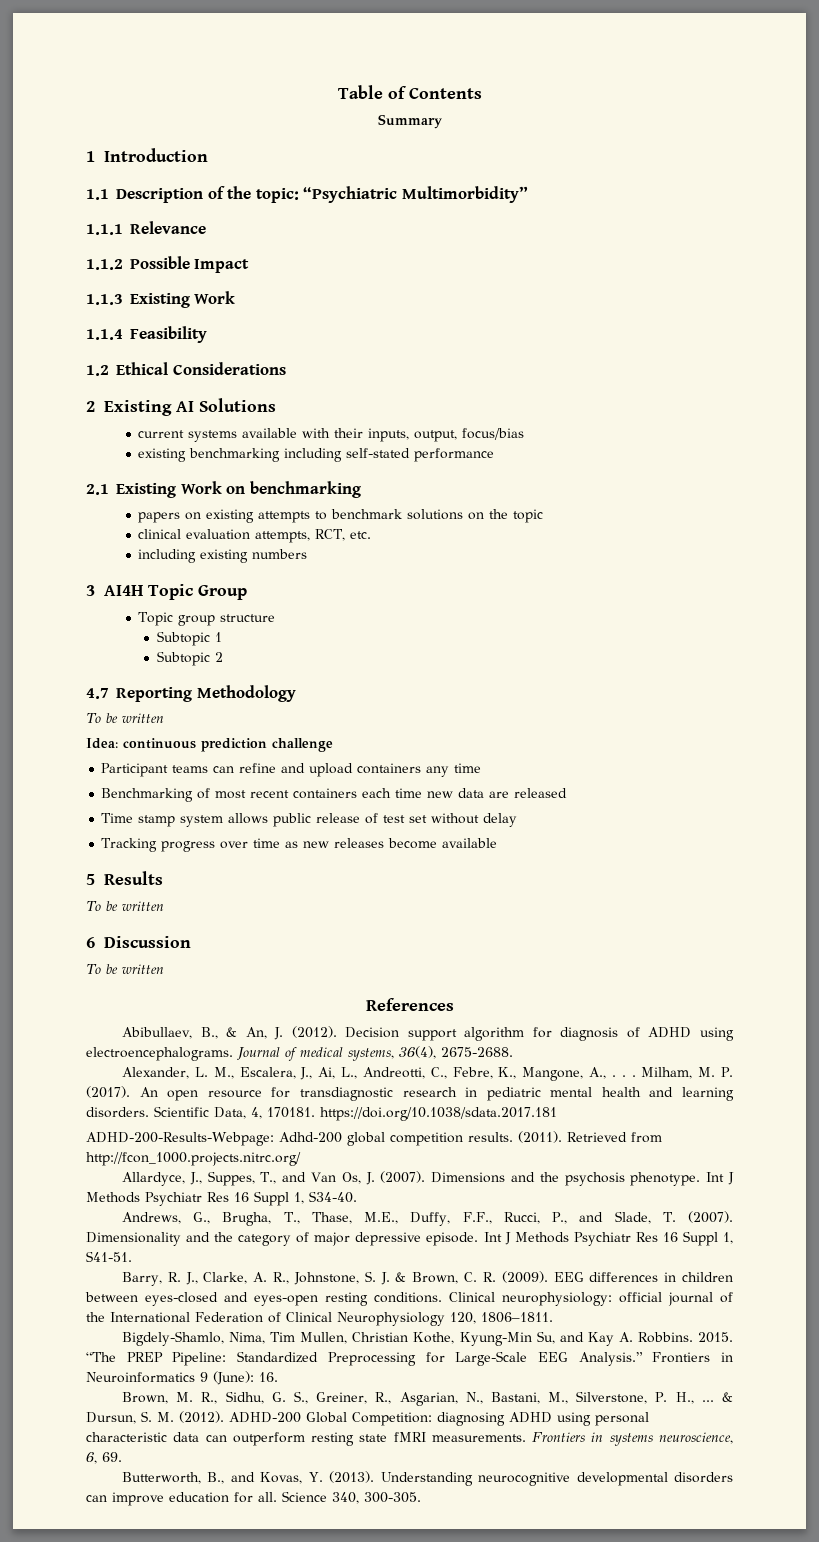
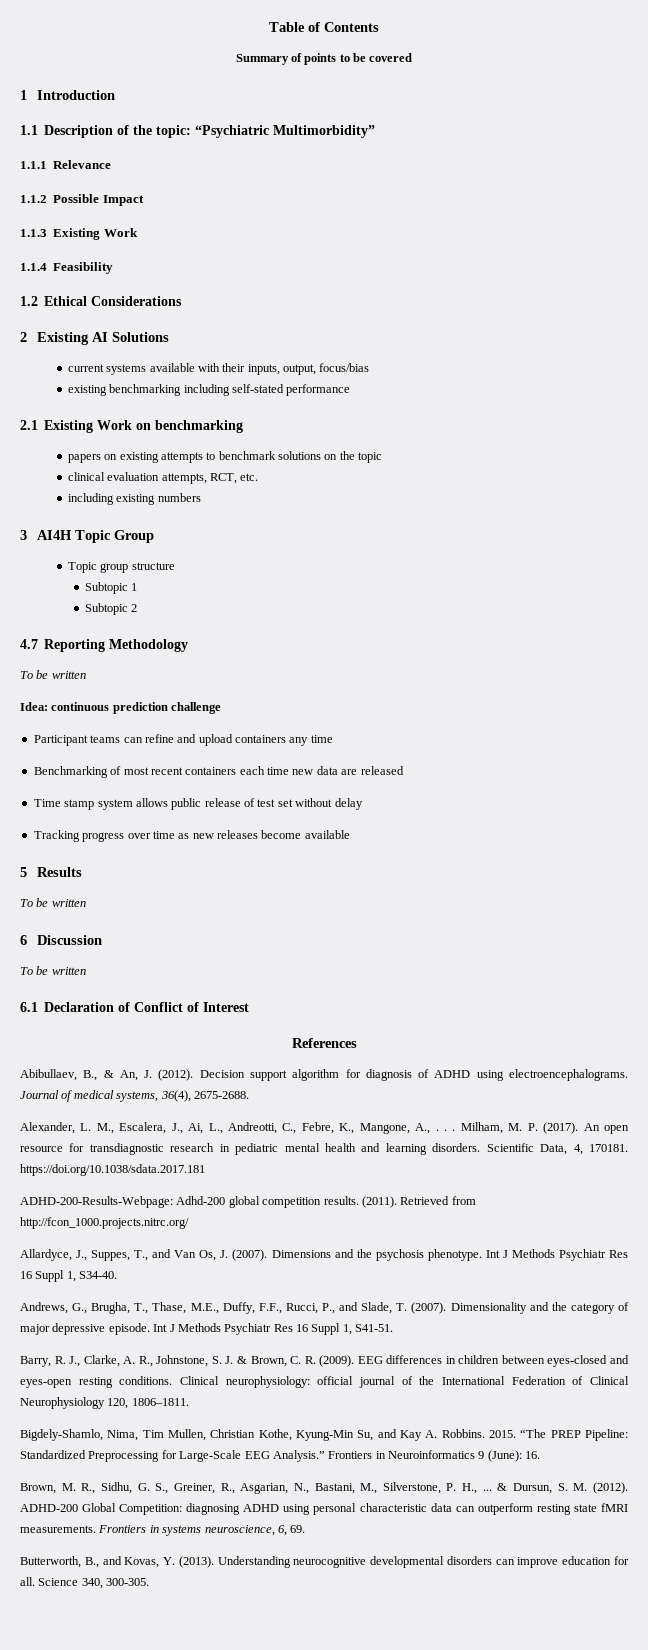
- Summary
+ Summary of points to be covered
+ 6.1 Declaration of Conflict of Interest

